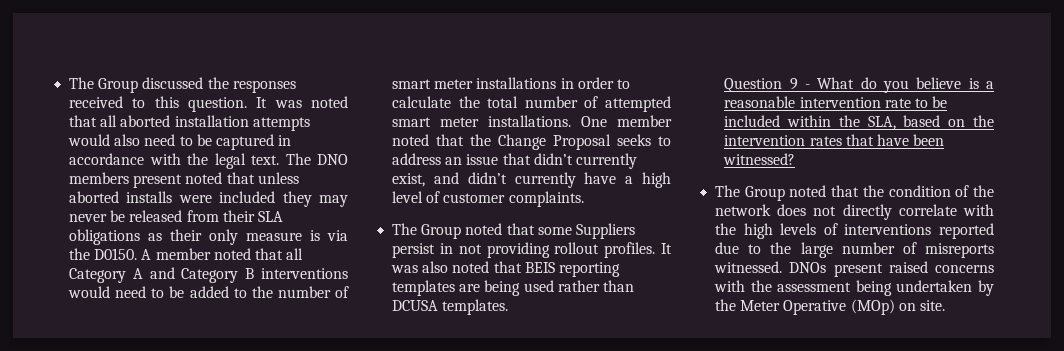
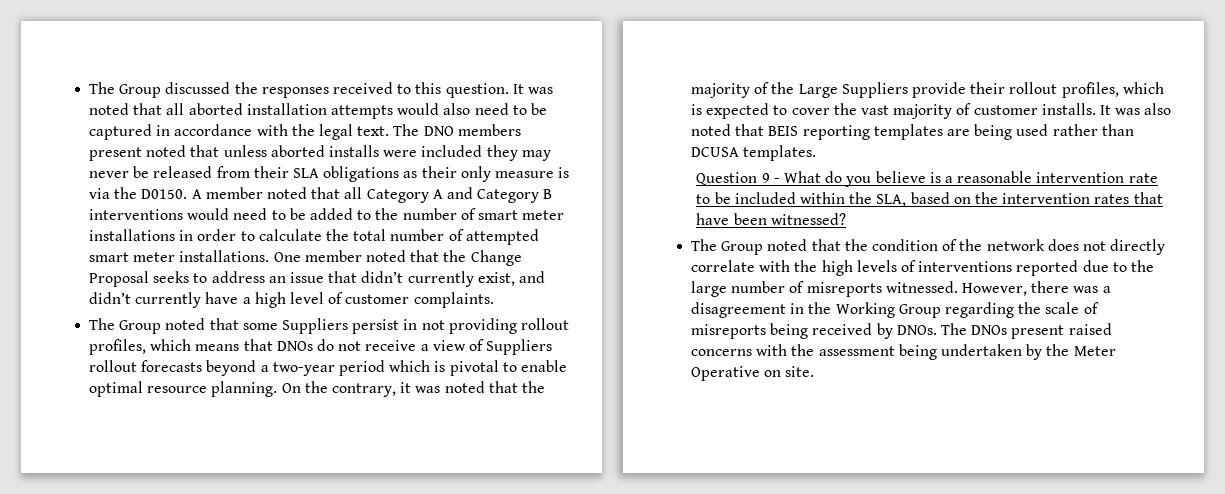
- The Group noted that some Suppliers persist in not providing rollout profiles.
+ The Group noted that some Suppliers persist in not providing rollout profiles, which means that DNOs do not receive a view of Suppliers rollout forecasts beyond a two-year period which is pivotal to enable optimal resource planning. On the contrary, it was noted that the majority of the Large Suppliers provide their rollout profiles, which is expected to cover the vast majority of customer installs.
- DNOs present raised concerns with the assessment being undertaken by the Meter Operative (MOp) on site.
+ However, there was a disagreement in the Working Group regarding the scale of misreports being received by DNOs. The DNOs present raised concerns with the assessment being undertaken by the Meter Operative on site.

